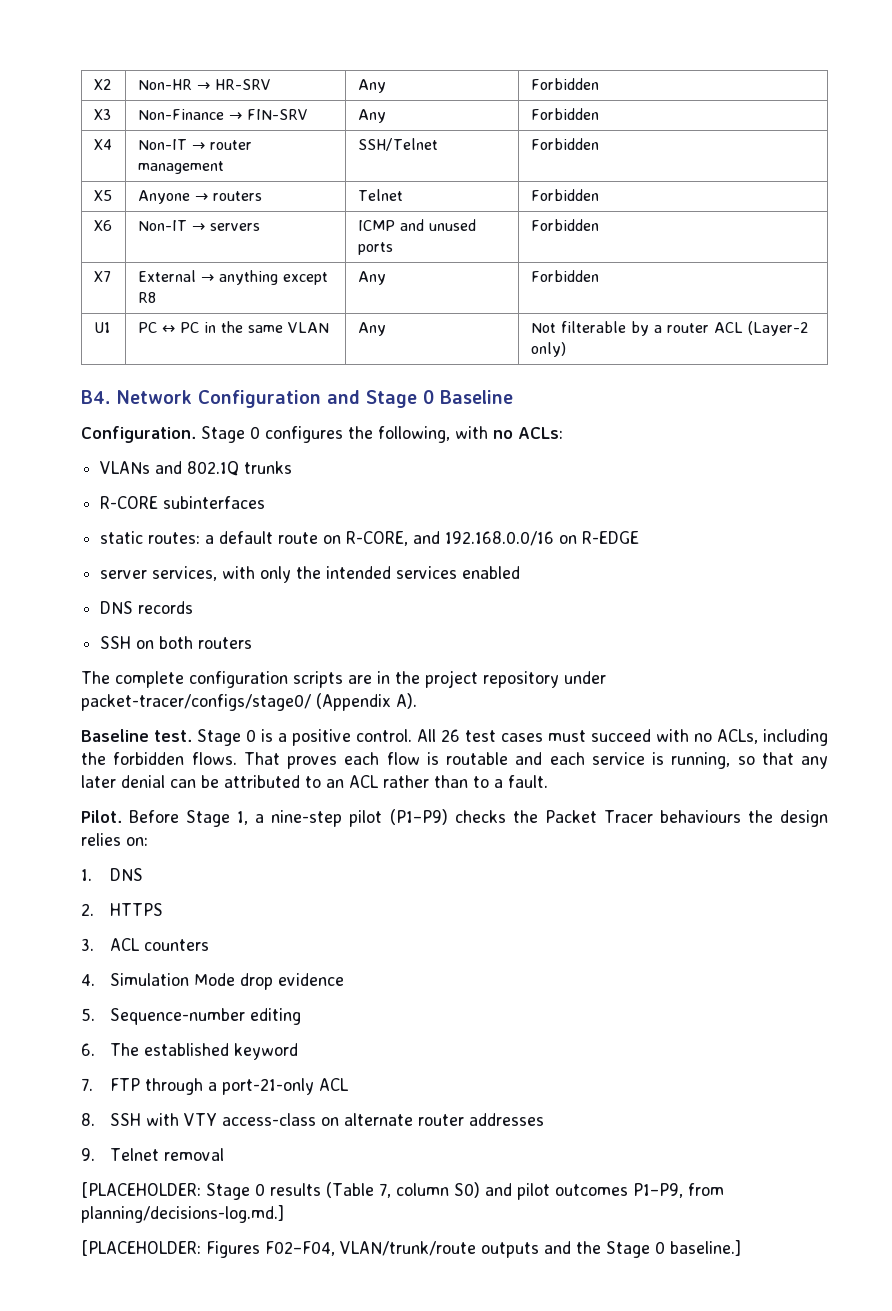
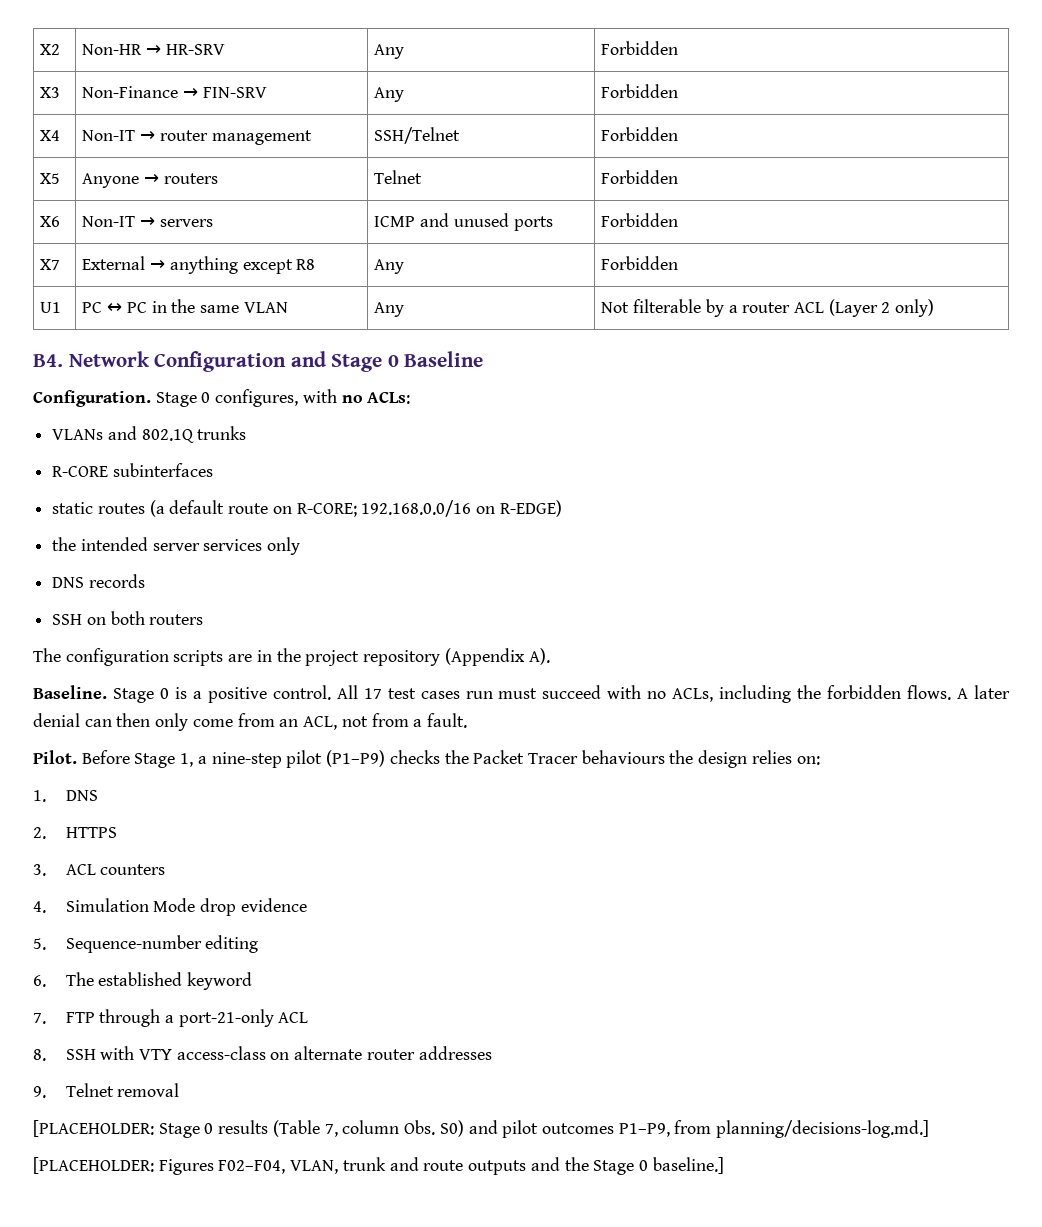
- U1 | PC ↔ PC in the same VLAN | Any | Not filterable by a router ACL (Layer-2 only)
+ U1 | PC ↔ PC in the same VLAN | Any | Not filterable by a router ACL (Layer 2 only)
- Stage 0 configures the following, with no ACLs:
+ Stage 0 configures, with no ACLs:
- static routes: a default route on R-CORE, and 192.168.0.0/16 on R-EDGE
- server services, with only the intended services enabled
+ static routes (a default route on R-CORE; 192.168.0.0/16 on R-EDGE)
+ the intended server services only
- The complete configuration scripts are in the project repository under packet-tracer/configs/stage0/ (Appendix A).
+ The configuration scripts are in the project repository (Appendix A).
- Baseline test.
+ Baseline.
- All 26 test cases must succeed with no ACLs, including the forbidden flows.
+ All 17 test cases run must succeed with no ACLs, including the forbidden flows.
- That proves each flow is routable and each service is running, so that any later denial can be attributed to an ACL rather than to a fault.
+ A later denial can then only come from an ACL, not from a fault.
- [PLACEHOLDER: Stage 0 results (Table 7, column S0) and pilot outcomes P1–P9, from planning/decisions-log.md.]
+ [PLACEHOLDER: Stage 0 results (Table 7, column Obs. S0) and pilot outcomes P1–P9, from planning/decisions-log.md.]
- [PLACEHOLDER: Figures F02–F04, VLAN/trunk/route outputs and the Stage 0 baseline.]
+ [PLACEHOLDER: Figures F02–F04, VLAN, trunk and route outputs and the Stage 0 baseline.]

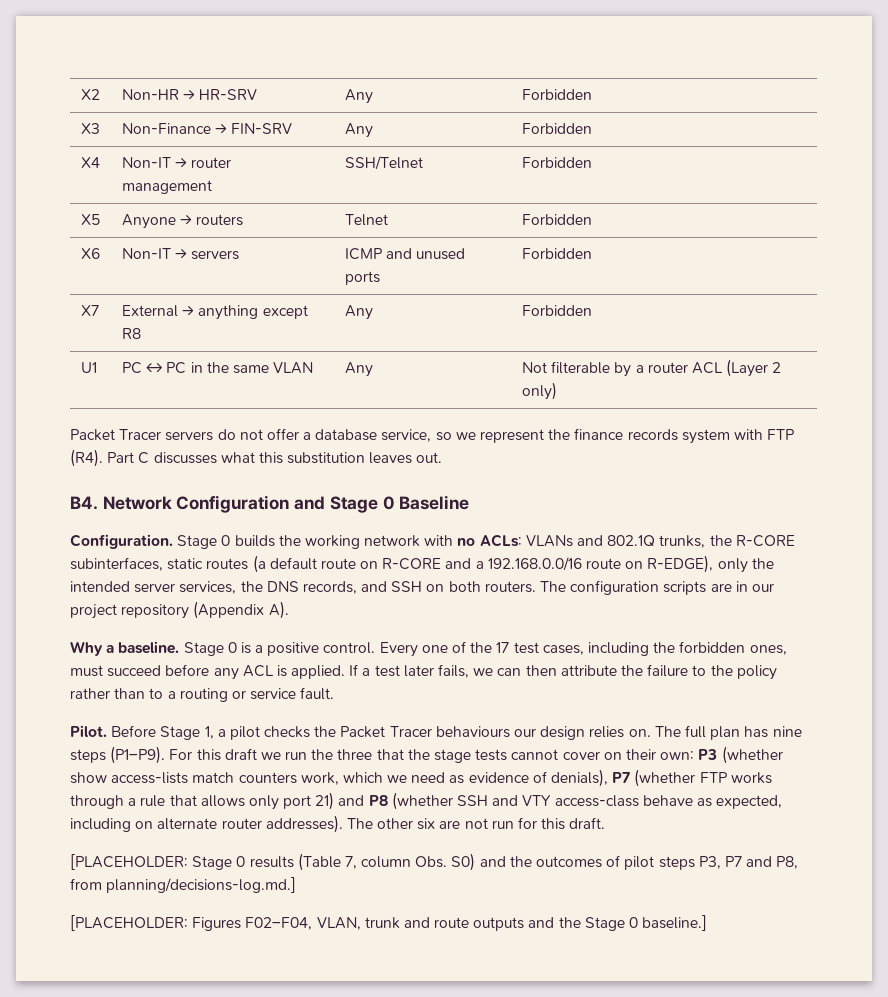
+ Packet Tracer servers do not offer a database service, so we represent the finance records system with FTP (R4). Part C discusses what this substitution leaves out.
- Stage 0 configures, with no ACLs:
- VLANs and 802.1Q trunks
- R-CORE subinterfaces
- static routes (a default route on R-CORE; 192.168.0.0/16 on R-EDGE)
- the intended server services only
- DNS records
- SSH on both routers
- The configuration scripts are in the project repository (Appendix A).
+ Stage 0 builds the working network with no ACLs: VLANs and 802.1Q trunks, the R-CORE subinterfaces, static routes (a default route on R-CORE and a 192.168.0.0/16 route on R-EDGE), only the intended server services, the DNS records, and SSH on both routers. The configuration scripts are in our project repository (Appendix A).
- Baseline.
+ Why a baseline.
- All 17 test cases run must succeed with no ACLs, including the forbidden flows. A later denial can then only come from an ACL, not from a fault.
+ Every one of the 17 test cases, including the forbidden ones, must succeed before any ACL is applied. If a test later fails, we can then attribute the failure to the policy rather than to a routing or service fault.
- Before Stage 1, a nine-step pilot (P1–P9) checks the Packet Tracer behaviours the design relies on:
- 1. DNS
- 2. HTTPS
- 3. ACL counters
- 4. Simulation Mode drop evidence
- 5. Sequence-number editing
- 6. The established keyword
- 7. FTP through a port-21-only ACL
- 8. SSH with VTY access-class on alternate router addresses
- 9. Telnet removal
+ Before Stage 1, a pilot checks the Packet Tracer behaviours our design relies on. The full plan has nine steps (P1–P9). For this draft we run the three that the stage tests cannot cover on their own: P3 (whether show access-lists match counters work, which we need as evidence of denials), P7 (whether FTP works through a rule that allows only port 21) and P8 (whether SSH and VTY access-class behave as expected, including on alternate router addresses). The other six are not run for this draft.
- [PLACEHOLDER: Stage 0 results (Table 7, column Obs. S0) and pilot outcomes P1–P9, from planning/decisions-log.md.]
+ [PLACEHOLDER: Stage 0 results (Table 7, column Obs. S0) and the outcomes of pilot steps P3, P7 and P8, from planning/decisions-log.md.]

